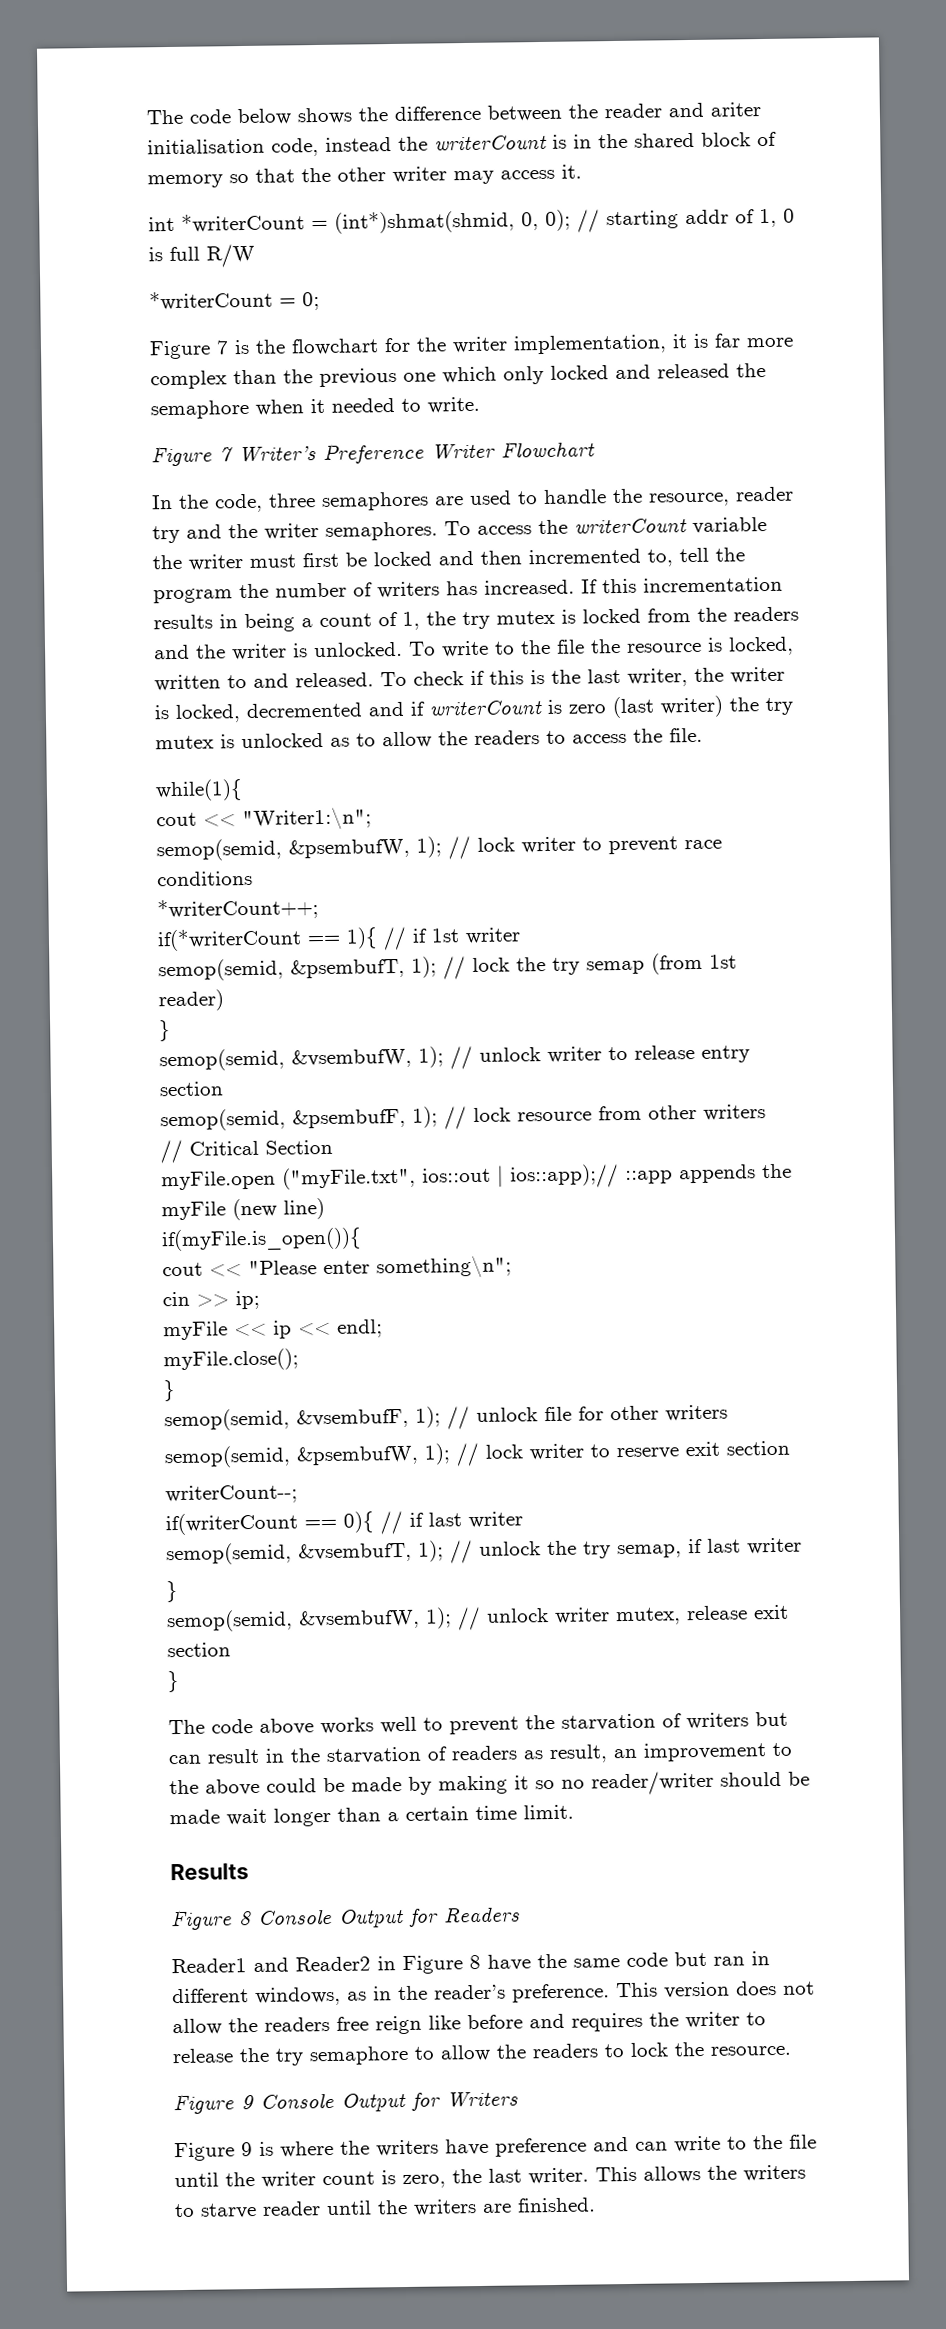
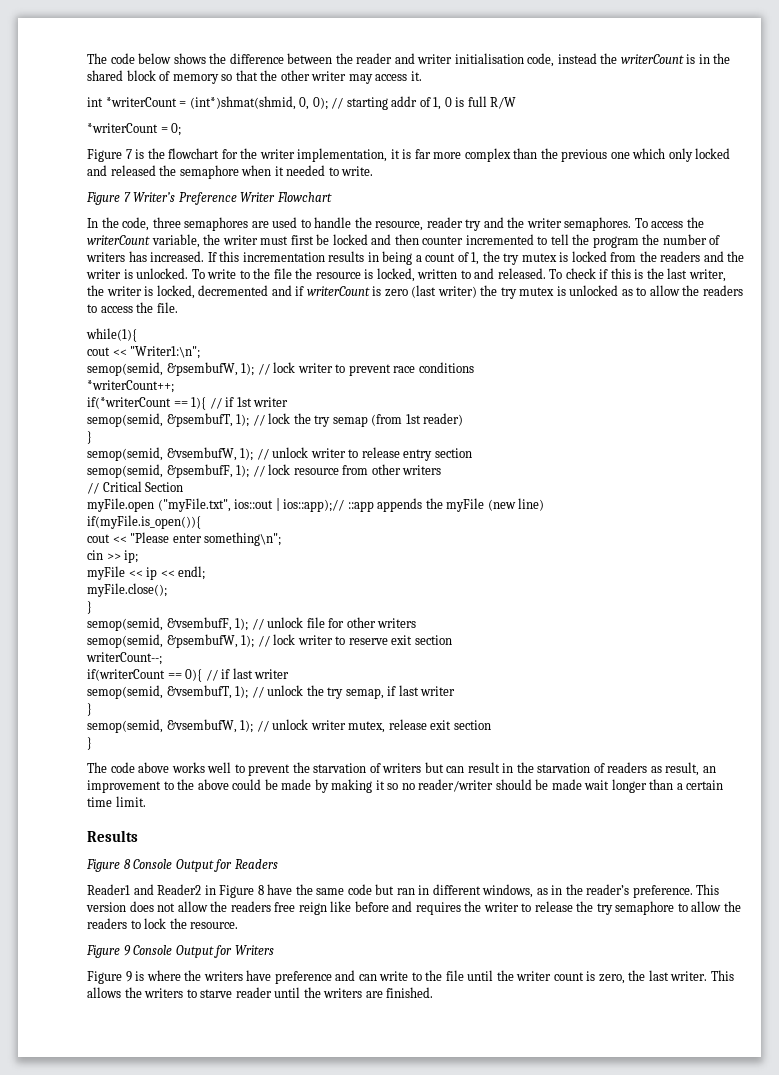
- The code below shows the difference between the reader and ariter initialisation code, instead the writerCount is in the shared block of memory so that the other writer may access it.
+ The code below shows the difference between the reader and writer initialisation code, instead the writerCount is in the shared block of memory so that the other writer may access it.
- To access the writerCount variable the writer must first be locked and then incremented to, tell the program the number of writers has increased.
+ To access the writerCount variable, the writer must first be locked and then counter incremented to tell the program the number of writers has increased.

